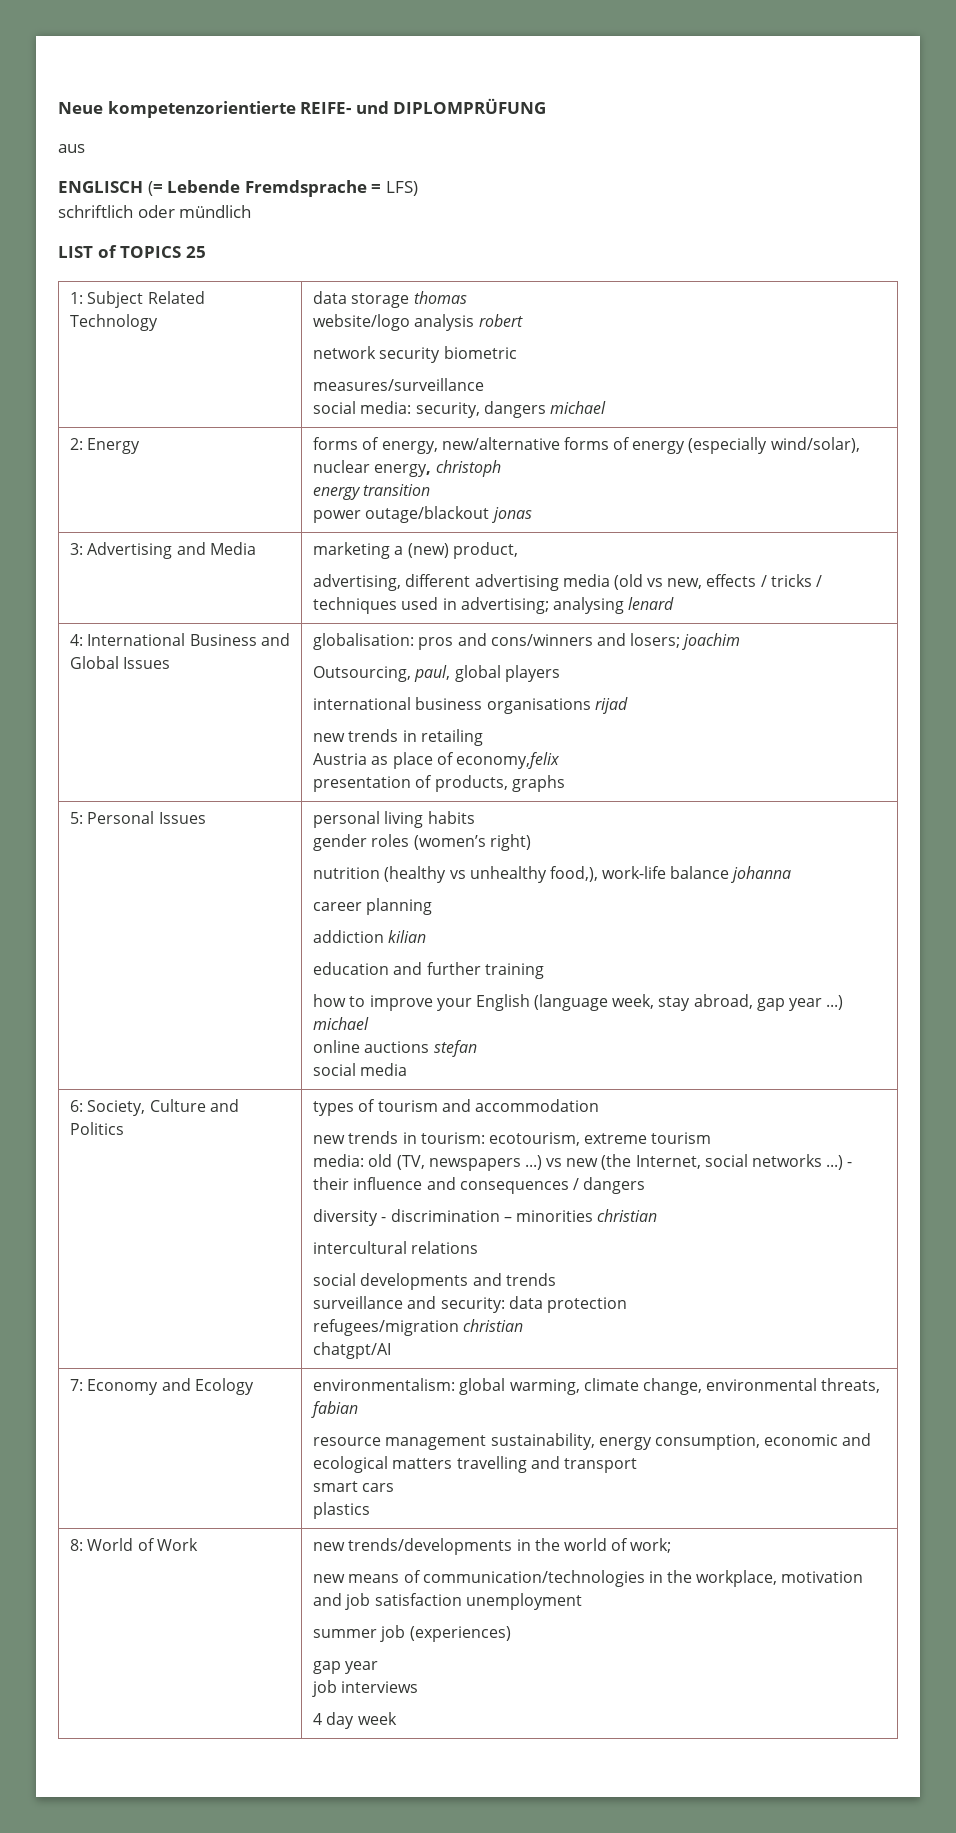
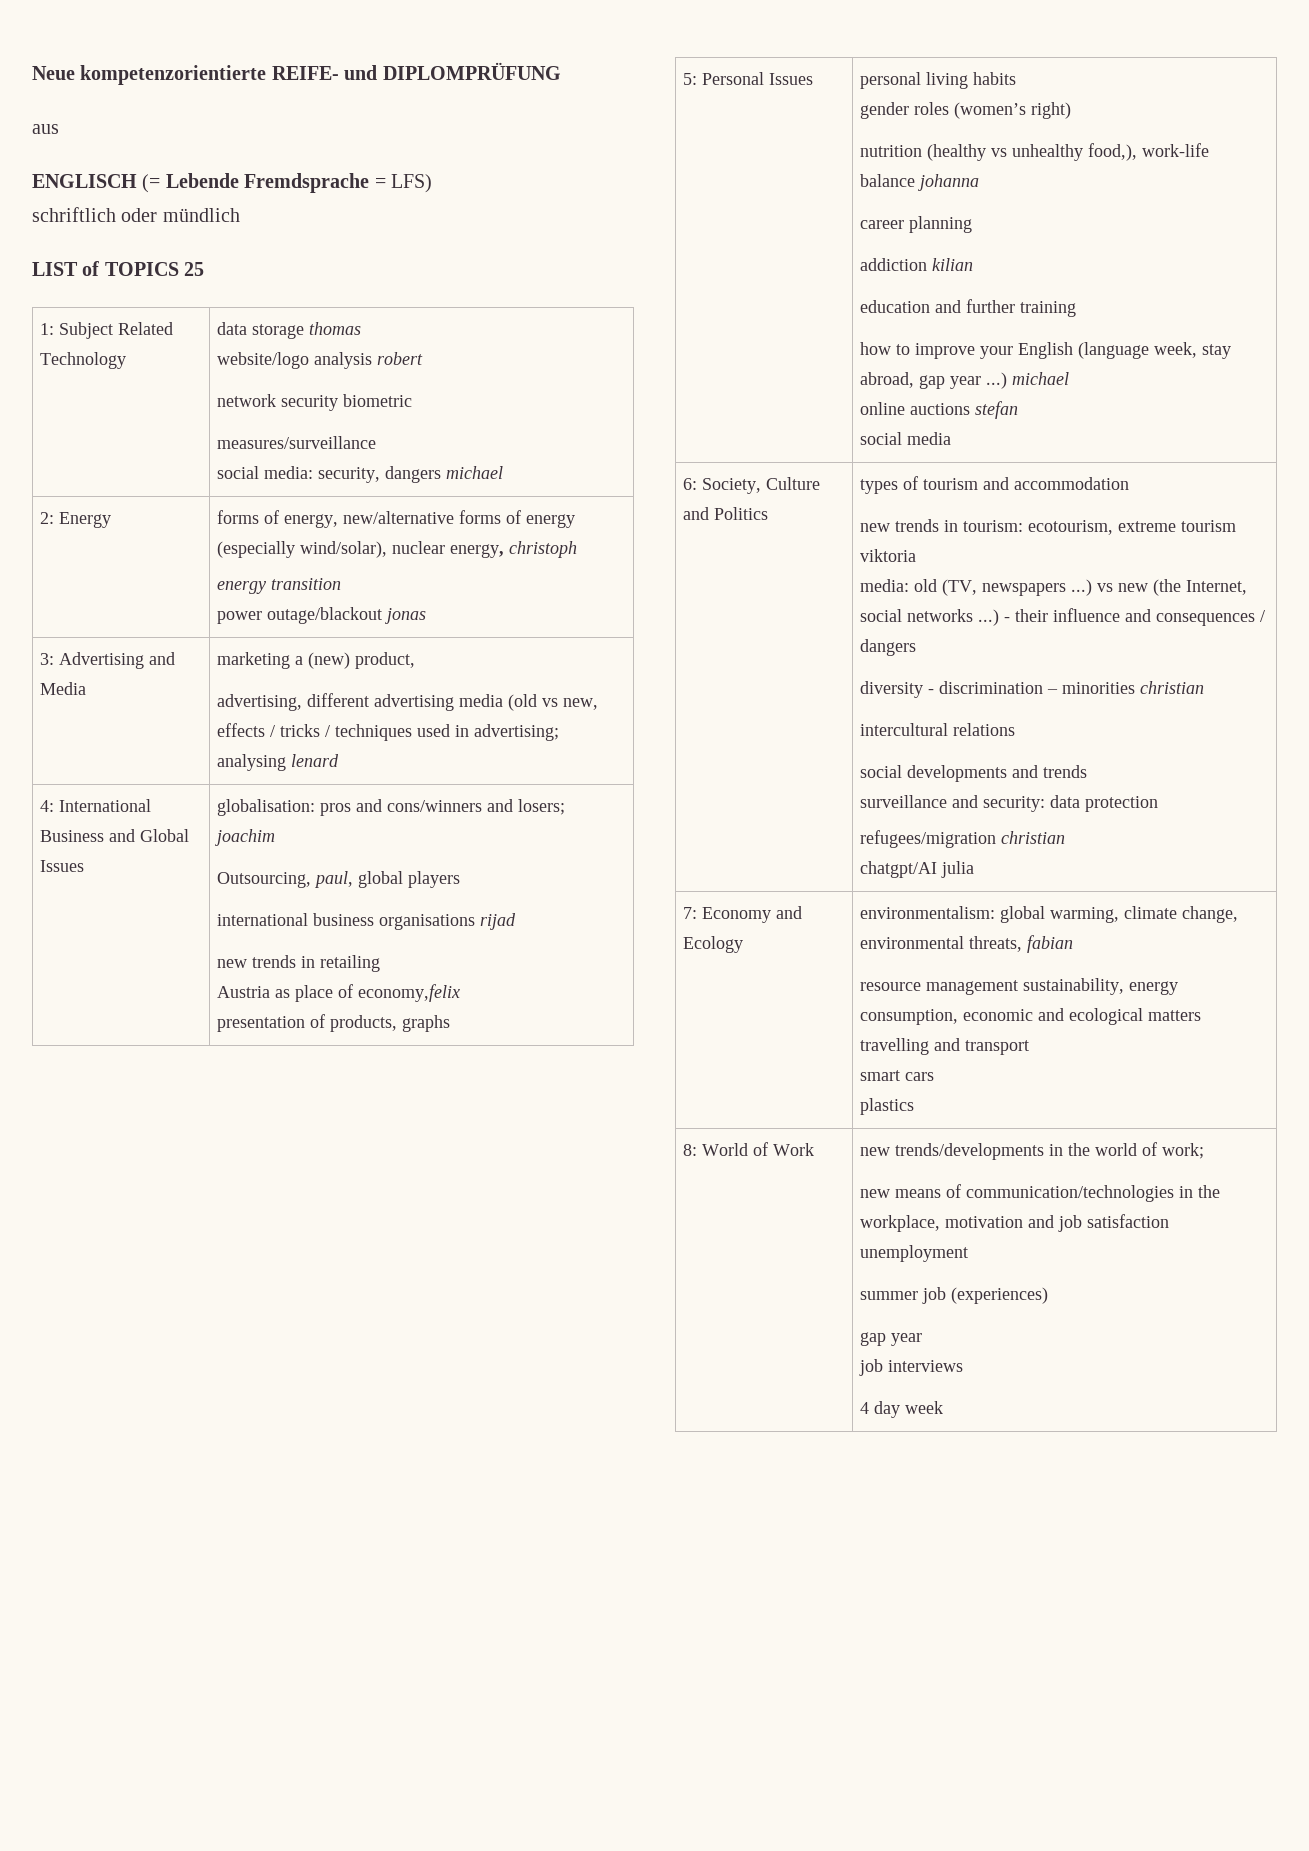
- new trends in tourism: ecotourism, extreme tourism
+ new trends in tourism: ecotourism, extreme tourism viktoria
- chatgpt/AI
+ chatgpt/AI julia

